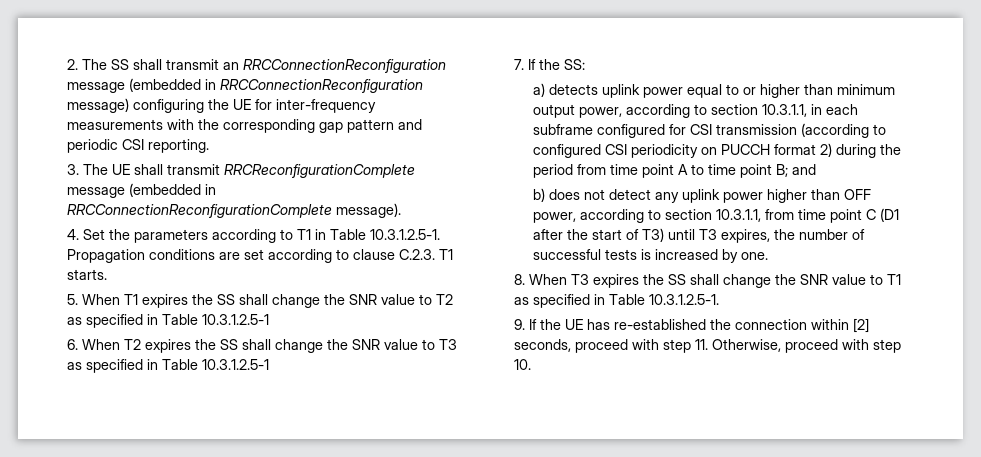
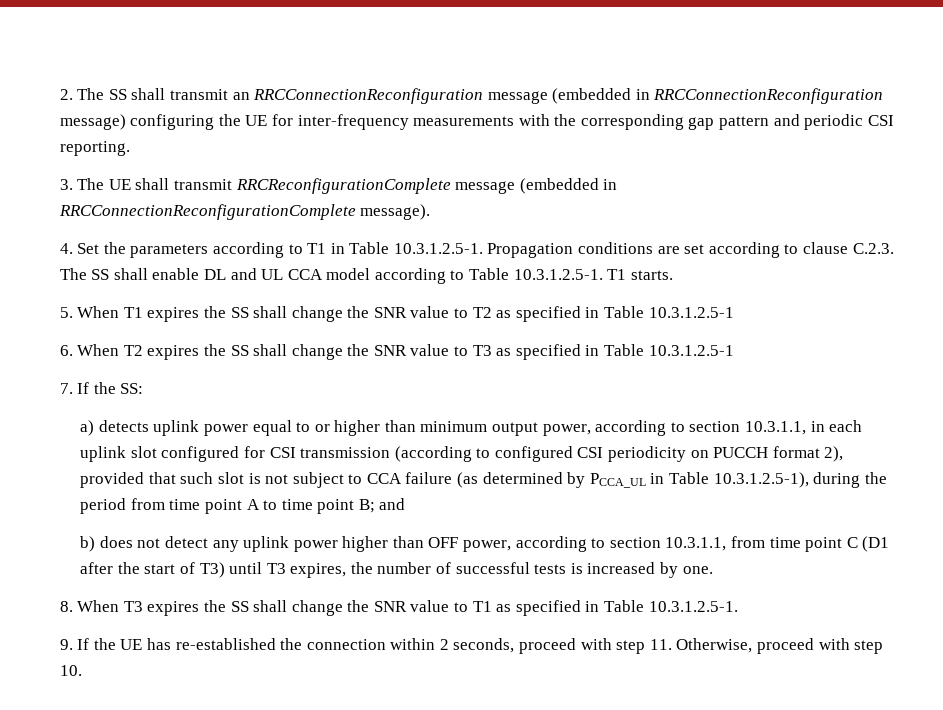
- 4. Set the parameters according to T1 in Table 10.3.1.2.5-1. Propagation conditions are set according to clause C.2.3. T1 starts.
+ 4. Set the parameters according to T1 in Table 10.3.1.2.5-1. Propagation conditions are set according to clause C.2.3. The SS shall enable DL and UL CCA model according to Table 10.3.1.2.5-1. T1 starts.
- a) detects uplink power equal to or higher than minimum output power, according to section 10.3.1.1, in each subframe configured for CSI transmission (according to configured CSI periodicity on PUCCH format 2) during the period from time point A to time point B; and
+ a) detects uplink power equal to or higher than minimum output power, according to section 10.3.1.1, in each uplink slot configured for CSI transmission (according to configured CSI periodicity on PUCCH format 2), provided that such slot is not subject to CCA failure (as determined by PCCA_UL in Table 10.3.1.2.5-1), during the period from time point A to time point B; and
- 9. If the UE has re-established the connection within [2] seconds, proceed with step 11. Otherwise, proceed with step 10.
+ 9. If the UE has re-established the connection within 2 seconds, proceed with step 11. Otherwise, proceed with step 10.

